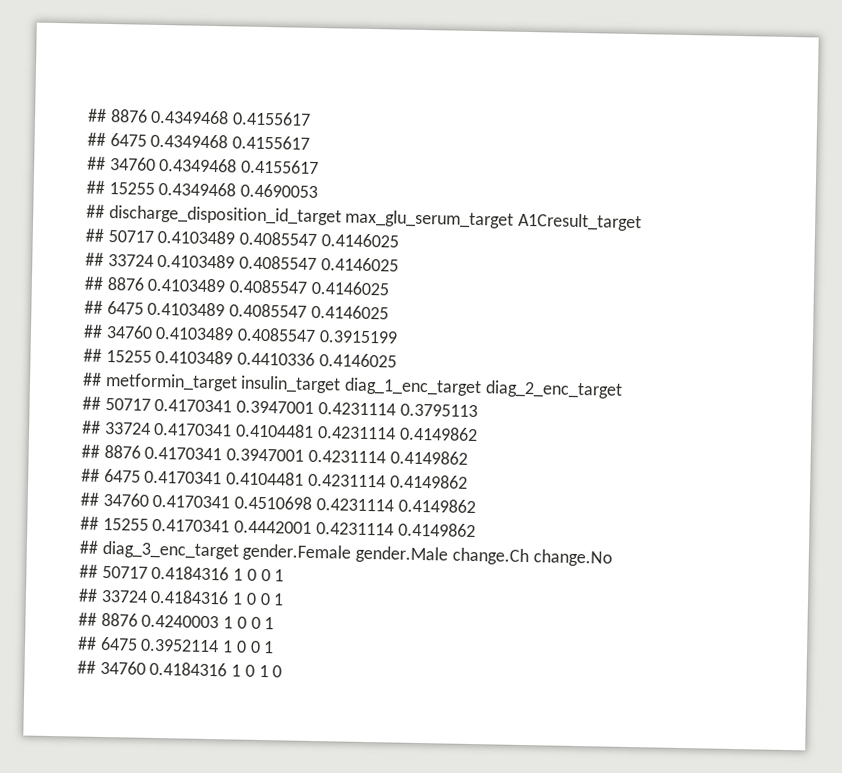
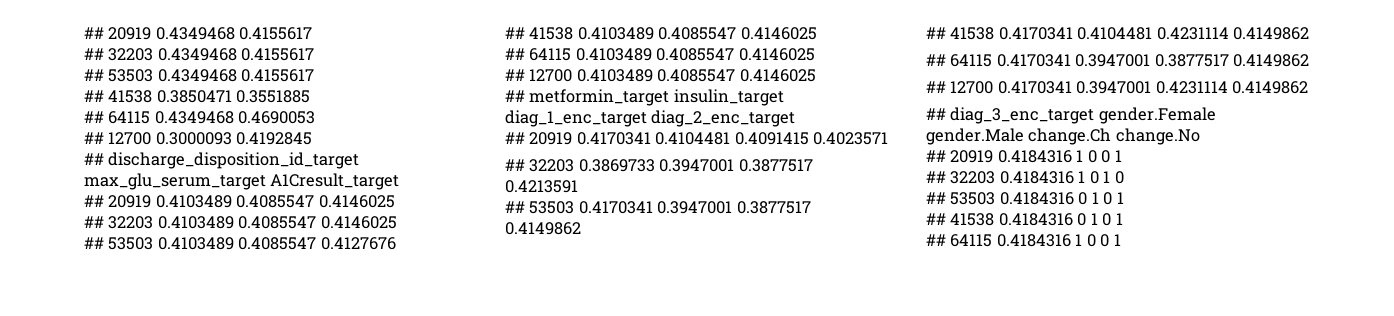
- ## 8876 0.4349468 0.4155617
- ## 6475 0.4349468 0.4155617
- ## 34760 0.4349468 0.4155617
- ## 15255 0.4349468 0.4690053
+ ## 20919 0.4349468 0.4155617
+ ## 32203 0.4349468 0.4155617
+ ## 53503 0.4349468 0.4155617
+ ## 41538 0.3850471 0.3551885
+ ## 64115 0.4349468 0.4690053
+ ## 12700 0.3000093 0.4192845
- ## 50717 0.4103489 0.4085547 0.4146025
- ## 33724 0.4103489 0.4085547 0.4146025
- ## 8876 0.4103489 0.4085547 0.4146025
- ## 6475 0.4103489 0.4085547 0.4146025
- ## 34760 0.4103489 0.4085547 0.3915199
- ## 15255 0.4103489 0.4410336 0.4146025
+ ## 20919 0.4103489 0.4085547 0.4146025
+ ## 32203 0.4103489 0.4085547 0.4146025
+ ## 53503 0.4103489 0.4085547 0.4127676
+ ## 41538 0.4103489 0.4085547 0.4146025
+ ## 64115 0.4103489 0.4085547 0.4146025
+ ## 12700 0.4103489 0.4085547 0.4146025
- ## 50717 0.4170341 0.3947001 0.4231114 0.3795113
- ## 33724 0.4170341 0.4104481 0.4231114 0.4149862
- ## 8876 0.4170341 0.3947001 0.4231114 0.4149862
- ## 6475 0.4170341 0.4104481 0.4231114 0.4149862
- ## 34760 0.4170341 0.4510698 0.4231114 0.4149862
- ## 15255 0.4170341 0.4442001 0.4231114 0.4149862
+ ## 20919 0.4170341 0.4104481 0.4091415 0.4023571
+ ## 32203 0.3869733 0.3947001 0.3877517 0.4213591
+ ## 53503 0.4170341 0.3947001 0.3877517 0.4149862
+ ## 41538 0.4170341 0.4104481 0.4231114 0.4149862
+ ## 64115 0.4170341 0.3947001 0.3877517 0.4149862
+ ## 12700 0.4170341 0.3947001 0.4231114 0.4149862
- ## 50717 0.4184316 1 0 0 1
- ## 33724 0.4184316 1 0 0 1
- ## 8876 0.4240003 1 0 0 1
- ## 6475 0.3952114 1 0 0 1
- ## 34760 0.4184316 1 0 1 0
+ ## 20919 0.4184316 1 0 0 1
+ ## 32203 0.4184316 1 0 1 0
+ ## 53503 0.4184316 0 1 0 1
+ ## 41538 0.4184316 0 1 0 1
+ ## 64115 0.4184316 1 0 0 1

